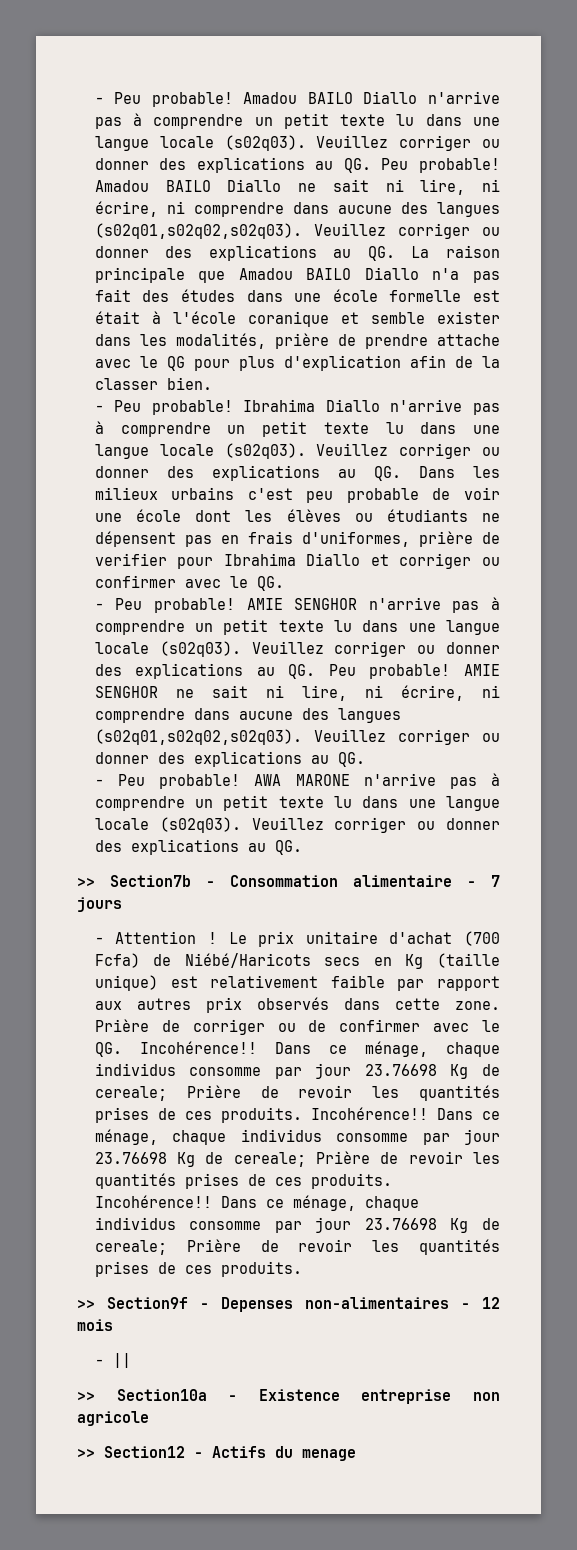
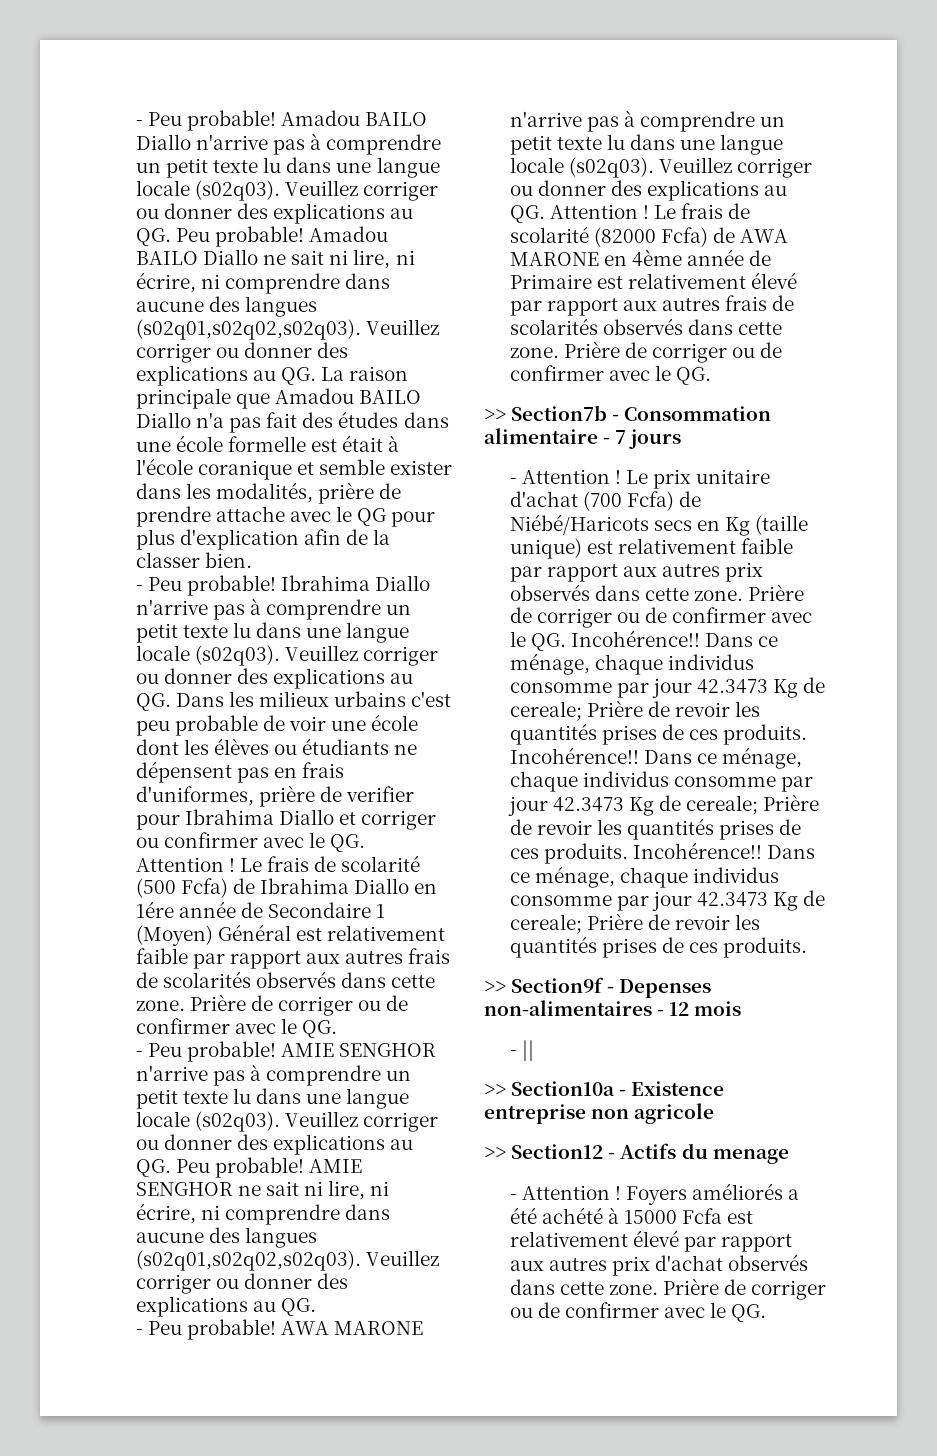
- Veuillez corriger ou donner des explications au QG. Dans les milieux urbains c'est peu probable de voir une école dont les élèves ou étudiants ne dépensent pas en frais d'uniformes, prière de verifier pour Ibrahima Diallo et corriger ou confirmer avec le QG.
+ Veuillez corriger ou donner des explications au QG. Dans les milieux urbains c'est peu probable de voir une école dont les élèves ou étudiants ne dépensent pas en frais d'uniformes, prière de verifier pour Ibrahima Diallo et corriger ou confirmer avec le QG. Attention ! Le frais de scolarité (500 Fcfa) de Ibrahima Diallo en 1ére année de Secondaire 1 (Moyen) Général est relativement faible par rapport aux autres frais de scolarités observés dans cette zone. Prière de corriger ou de confirmer avec le QG.
- AWA MARONE n'arrive pas à comprendre un petit texte lu dans une langue locale (s02q03). Veuillez corriger ou donner des explications au QG.
+ AWA MARONE n'arrive pas à comprendre un petit texte lu dans une langue locale (s02q03). Veuillez corriger ou donner des explications au QG. Attention ! Le frais de scolarité (82000 Fcfa) de AWA MARONE en 4ème année de Primaire est relativement élevé par rapport aux autres frais de scolarités observés dans cette zone. Prière de corriger ou de confirmer avec le QG.
- Prière de corriger ou de confirmer avec le QG. Incohérence!! Dans ce ménage, chaque individus consomme par jour 23.76698 Kg de cereale; Prière de revoir les quantités prises de ces produits. Incohérence!! Dans ce ménage, chaque individus consomme par jour 23.76698 Kg de cereale; Prière de revoir les quantités prises de ces produits. Incohérence!! Dans ce ménage, chaque individus consomme par jour 23.76698 Kg de cereale; Prière de revoir les quantités prises de ces produits.
+ Prière de corriger ou de confirmer avec le QG. Incohérence!! Dans ce ménage, chaque individus consomme par jour 42.3473 Kg de cereale; Prière de revoir les quantités prises de ces produits. Incohérence!! Dans ce ménage, chaque individus consomme par jour 42.3473 Kg de cereale; Prière de revoir les quantités prises de ces produits. Incohérence!! Dans ce ménage, chaque individus consomme par jour 42.3473 Kg de cereale; Prière de revoir les quantités prises de ces produits.
+ - Attention ! Foyers améliorés a été achété à 15000 Fcfa est relativement élevé par rapport aux autres prix d'achat observés dans cette zone. Prière de corriger ou de confirmer avec le QG.

